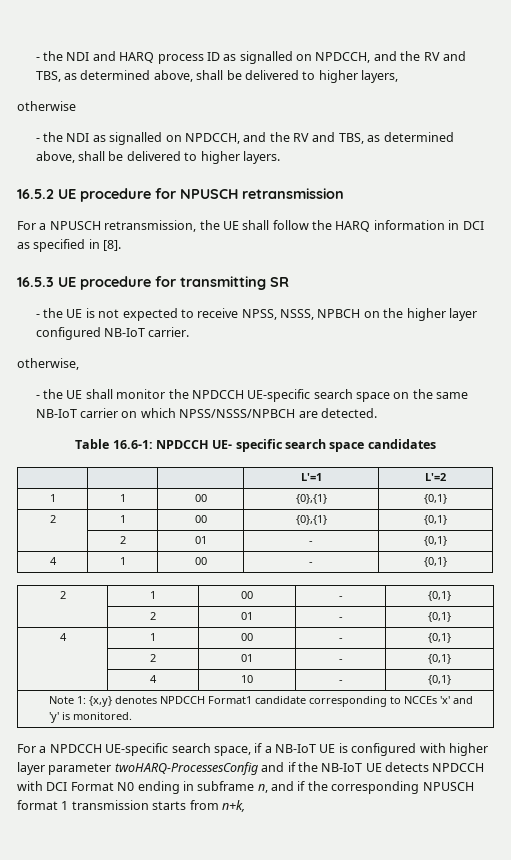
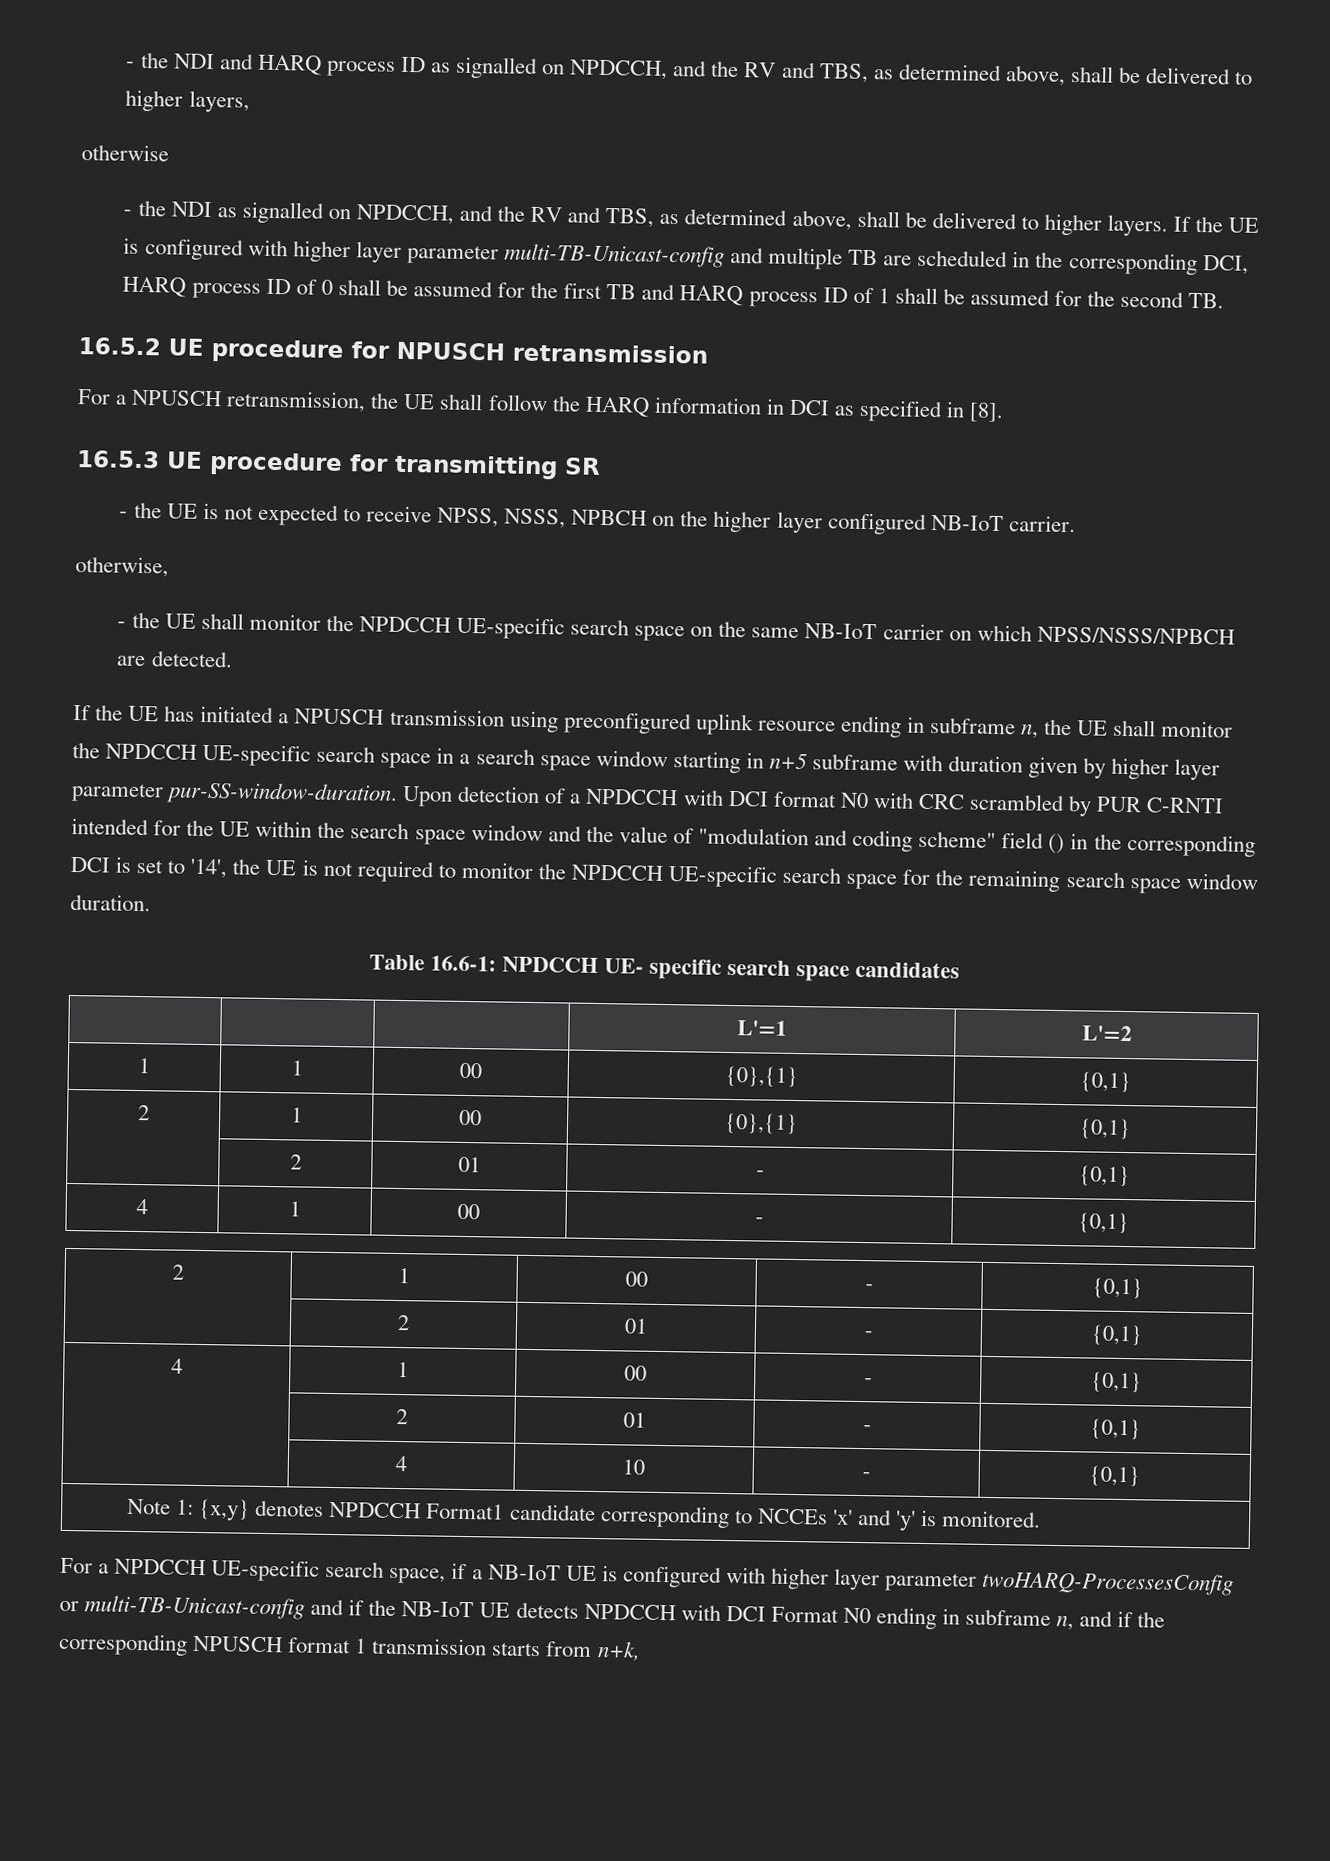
+ If the UE is configured with higher layer parameter multi-TB-Unicast-config and multiple TB are scheduled in the corresponding DCI, HARQ process ID of 0 shall be assumed for the first TB and HARQ process ID of 1 shall be assumed for the second TB.
+ If the UE has initiated a NPUSCH transmission using preconfigured uplink resource ending in subframe n, the UE shall monitor the NPDCCH UE-specific search space in a search space window starting in n+5 subframe with duration given by higher layer parameter pur-SS-window-duration. Upon detection of a NPDCCH with DCI format N0 with CRC scrambled by PUR C-RNTI intended for the UE within the search space window and the value of "modulation and coding scheme" field () in the corresponding DCI is set to '14', the UE is not required to monitor the NPDCCH UE-specific search space for the remaining search space window duration.
- For a NPDCCH UE-specific search space, if a NB-IoT UE is configured with higher layer parameter twoHARQ-ProcessesConfig and if the NB-IoT UE detects NPDCCH with DCI Format N0 ending in subframe n, and if the corresponding NPUSCH format 1 transmission starts from n+k,
+ For a NPDCCH UE-specific search space, if a NB-IoT UE is configured with higher layer parameter twoHARQ-ProcessesConfig or multi-TB-Unicast-config and if the NB-IoT UE detects NPDCCH with DCI Format N0 ending in subframe n, and if the corresponding NPUSCH format 1 transmission starts from n+k,

